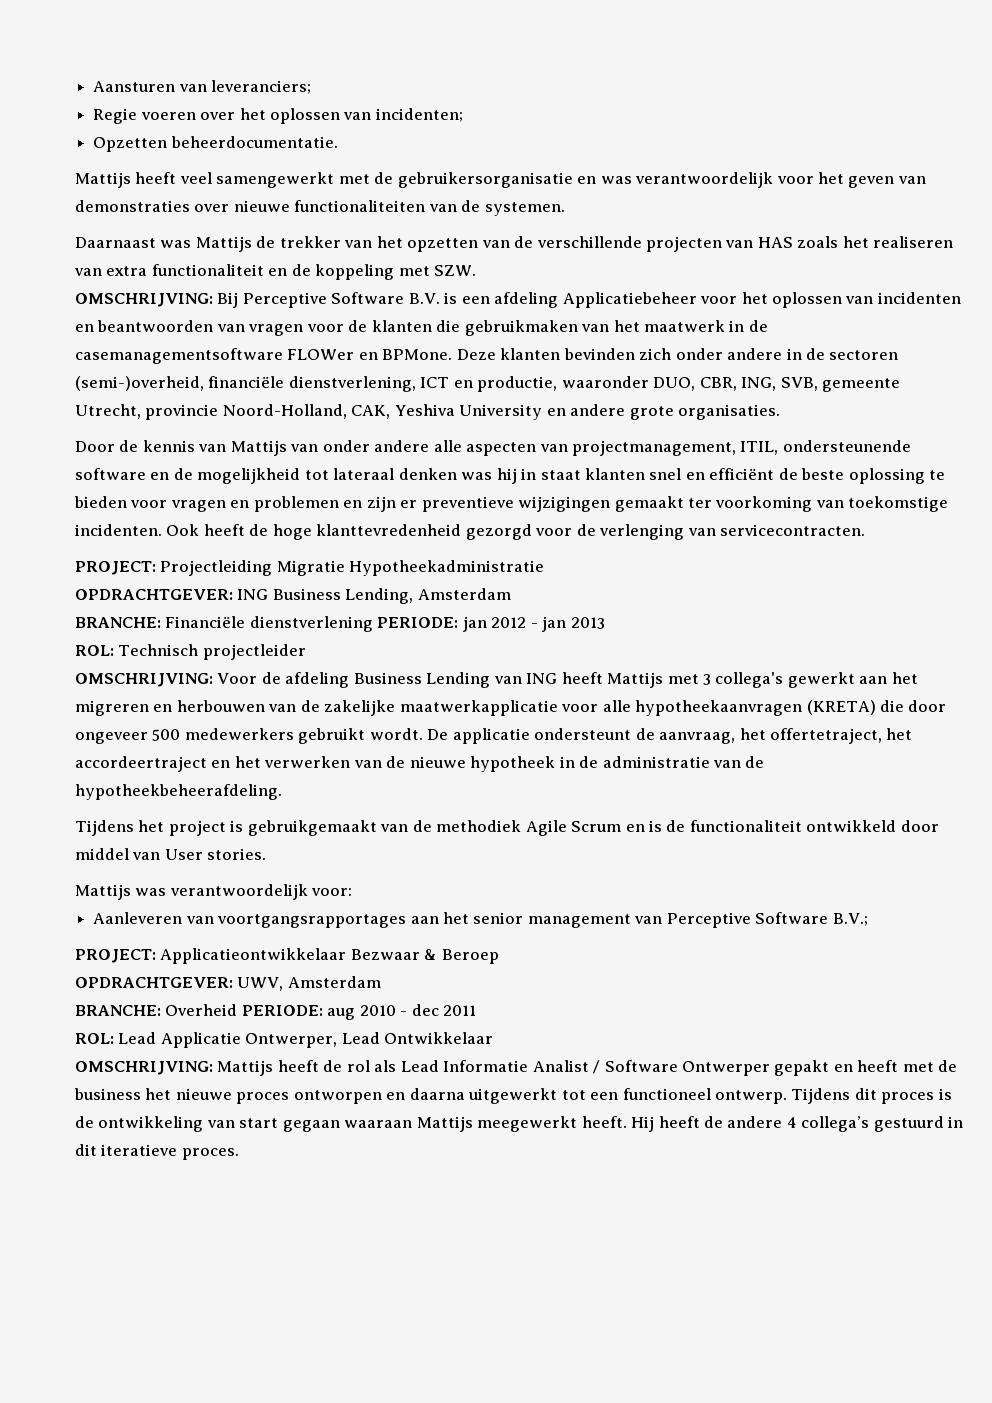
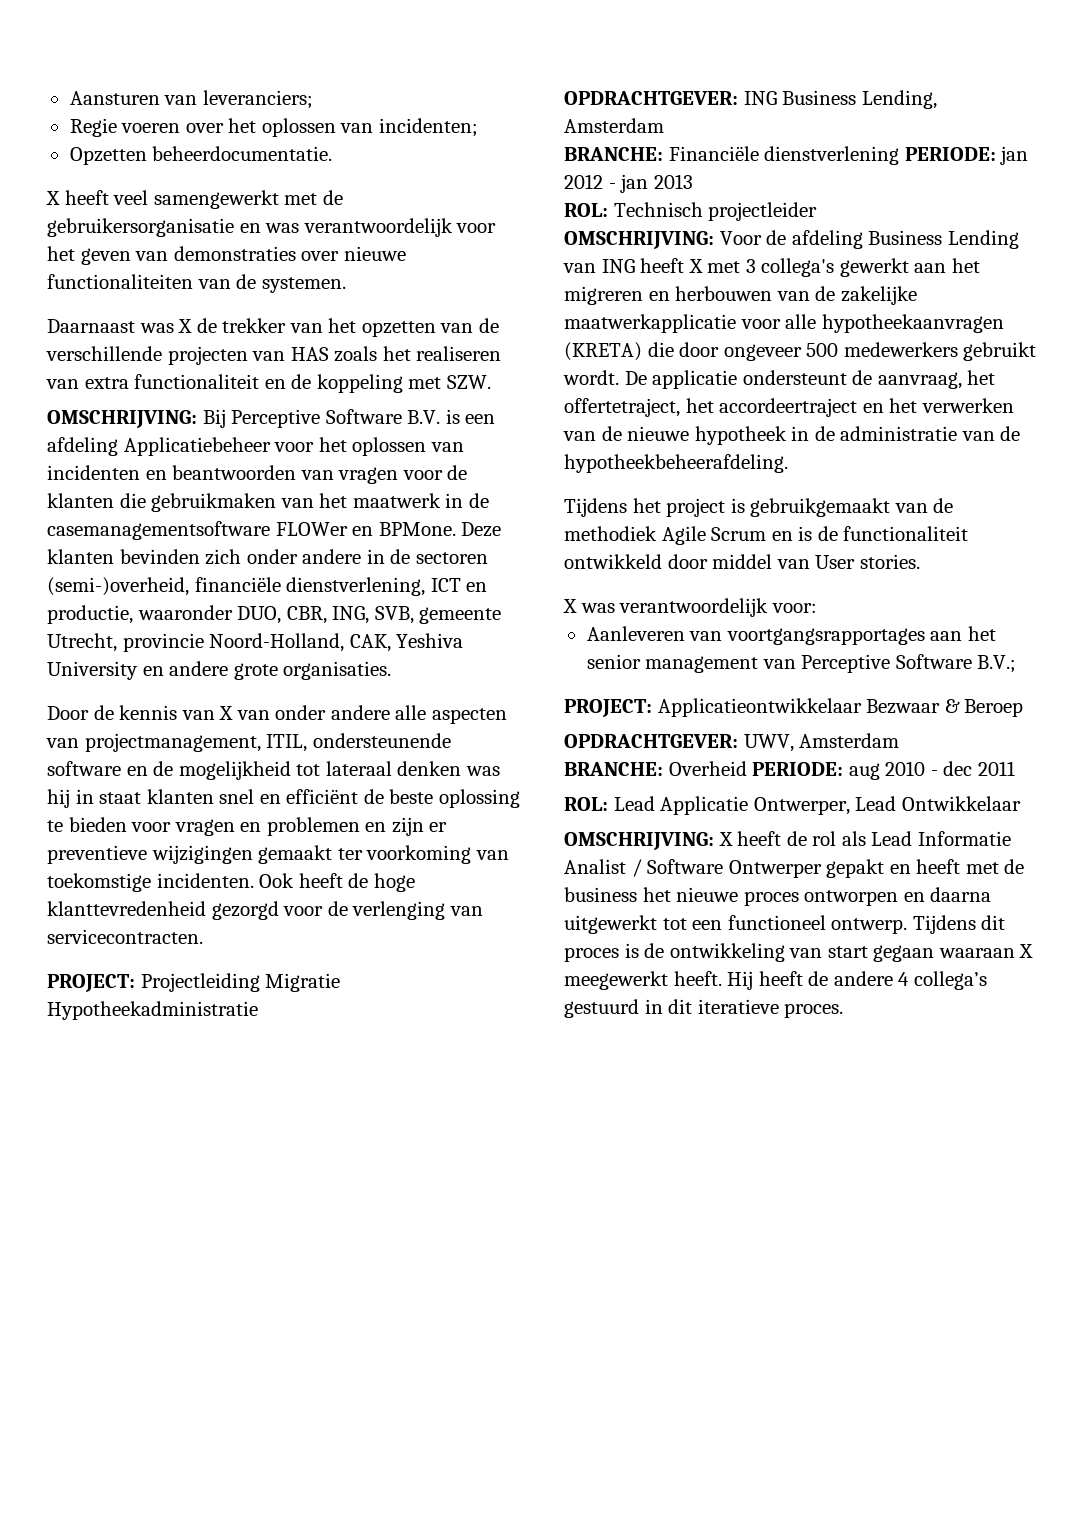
- Mattijs heeft veel samengewerkt met de gebruikersorganisatie en was verantwoordelijk voor het geven van demonstraties over nieuwe functionaliteiten van de systemen.
+ X heeft veel samengewerkt met de gebruikersorganisatie en was verantwoordelijk voor het geven van demonstraties over nieuwe functionaliteiten van de systemen.
- Daarnaast was Mattijs de trekker van het opzetten van de verschillende projecten van HAS zoals het realiseren van extra functionaliteit en de koppeling met SZW.
+ Daarnaast was X de trekker van het opzetten van de verschillende projecten van HAS zoals het realiseren van extra functionaliteit en de koppeling met SZW.
- Door de kennis van Mattijs van onder andere alle aspecten van projectmanagement, ITIL, ondersteunende software en de mogelijkheid tot lateraal denken was hij in staat klanten snel en efficiënt de beste oplossing te bieden voor vragen en problemen en zijn er preventieve wijzigingen gemaakt ter voorkoming van toekomstige incidenten.
+ Door de kennis van X van onder andere alle aspecten van projectmanagement, ITIL, ondersteunende software en de mogelijkheid tot lateraal denken was hij in staat klanten snel en efficiënt de beste oplossing te bieden voor vragen en problemen en zijn er preventieve wijzigingen gemaakt ter voorkoming van toekomstige incidenten.
- OMSCHRIJVING: Voor de afdeling Business Lending van ING heeft Mattijs met 3 collega's gewerkt aan het migreren en herbouwen van de zakelijke maatwerkapplicatie voor alle hypotheekaanvragen (KRETA) die door ongeveer 500 medewerkers gebruikt wordt.
+ OMSCHRIJVING: Voor de afdeling Business Lending van ING heeft X met 3 collega's gewerkt aan het migreren en herbouwen van de zakelijke maatwerkapplicatie voor alle hypotheekaanvragen (KRETA) die door ongeveer 500 medewerkers gebruikt wordt.
- Mattijs was verantwoordelijk voor:
+ X was verantwoordelijk voor:
- OMSCHRIJVING: Mattijs heeft de rol als Lead Informatie Analist / Software Ontwerper gepakt en heeft met de business het nieuwe proces ontworpen en daarna uitgewerkt tot een functioneel ontwerp.
+ OMSCHRIJVING: X heeft de rol als Lead Informatie Analist / Software Ontwerper gepakt en heeft met de business het nieuwe proces ontworpen en daarna uitgewerkt tot een functioneel ontwerp.
- Tijdens dit proces is de ontwikkeling van start gegaan waaraan Mattijs meegewerkt heeft.
+ Tijdens dit proces is de ontwikkeling van start gegaan waaraan X meegewerkt heeft.

